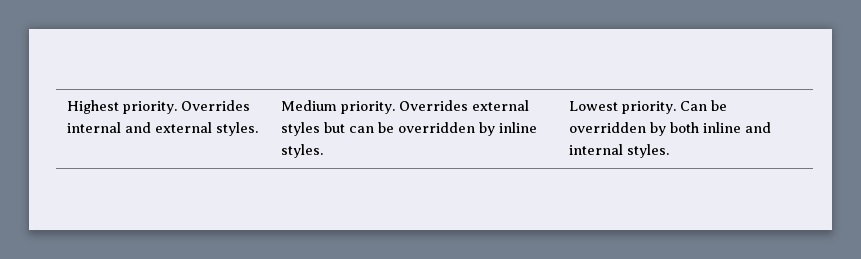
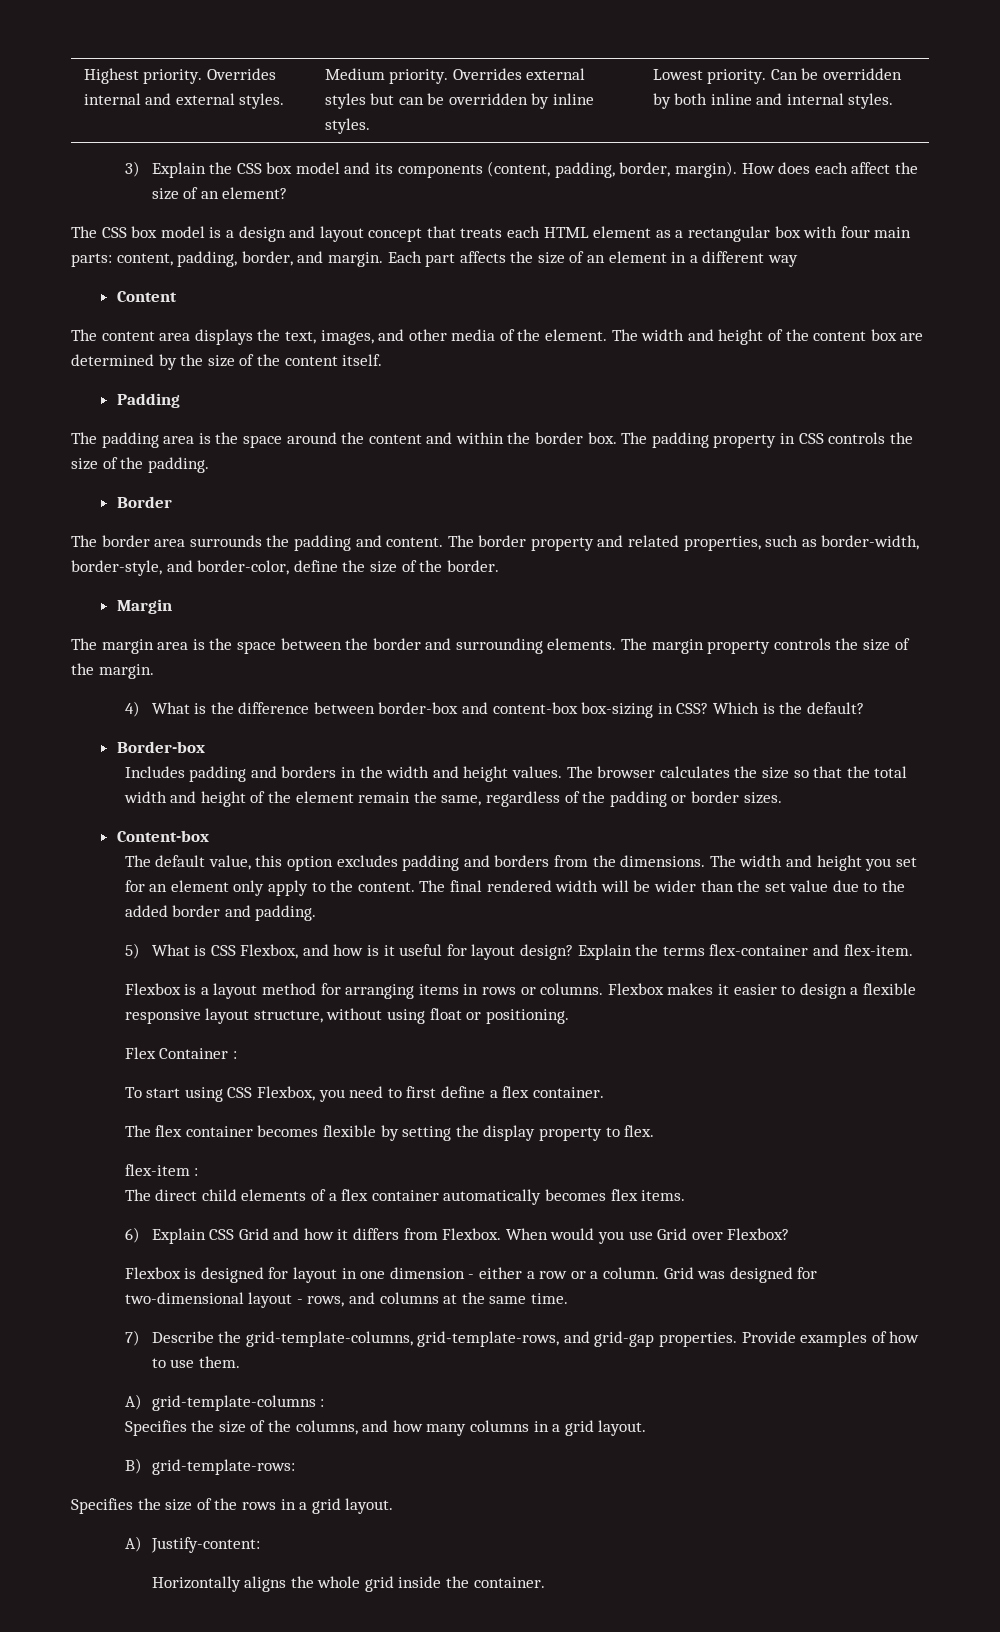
+ 3) Explain the CSS box model and its components (content, padding, border, margin). How does each affect the size of an element?
+ The CSS box model is a design and layout concept that treats each HTML element as a rectangular box with four main parts: content, padding, border, and margin. Each part affects the size of an element in a different way
+ Content
+ The content area displays the text, images, and other media of the element. The width and height of the content box are determined by the size of the content itself.
+ Padding
+ The padding area is the space around the content and within the border box. The padding property in CSS controls the size of the padding.
+ Border
+ The border area surrounds the padding and content. The border property and related properties, such as border-width, border-style, and border-color, define the size of the border.
+ Margin
+ The margin area is the space between the border and surrounding elements. The margin property controls the size of the margin.
+ 4) What is the difference between border-box and content-box box-sizing in CSS? Which is the default?
+ Border-box
+ Includes padding and borders in the width and height values. The browser calculates the size so that the total width and height of the element remain the same, regardless of the padding or border sizes.
+ Content-box
+ The default value, this option excludes padding and borders from the dimensions. The width and height you set for an element only apply to the content. The final rendered width will be wider than the set value due to the added border and padding.
+ 5) What is CSS Flexbox, and how is it useful for layout design? Explain the terms flex-container and flex-item.
+ Flexbox is a layout method for arranging items in rows or columns. Flexbox makes it easier to design a flexible responsive layout structure, without using float or positioning.
+ Flex Container :
+ To start using CSS Flexbox, you need to first define a flex container.
+ The flex container becomes flexible by setting the display property to flex.
+ flex-item :
+ The direct child elements of a flex container automatically becomes flex items.
+ 6) Explain CSS Grid and how it differs from Flexbox. When would you use Grid over Flexbox?
+ Flexbox is designed for layout in one dimension - either a row or a column. Grid was designed for two-dimensional layout - rows, and columns at the same time.
+ 7) Describe the grid-template-columns, grid-template-rows, and grid-gap properties. Provide examples of how to use them.
+ A) grid-template-columns :
+ Specifies the size of the columns, and how many columns in a grid layout.
+ B) grid-template-rows:
+ Specifies the size of the rows in a grid layout.
+ A) Justify-content:
+ Horizontally aligns the whole grid inside the container.

